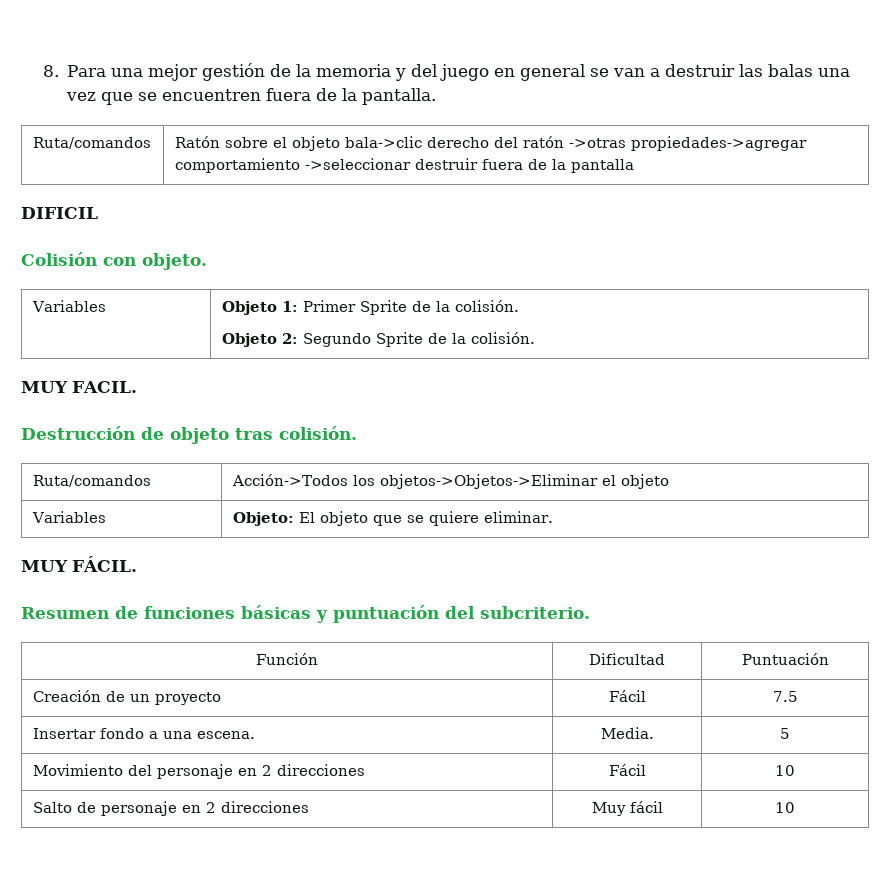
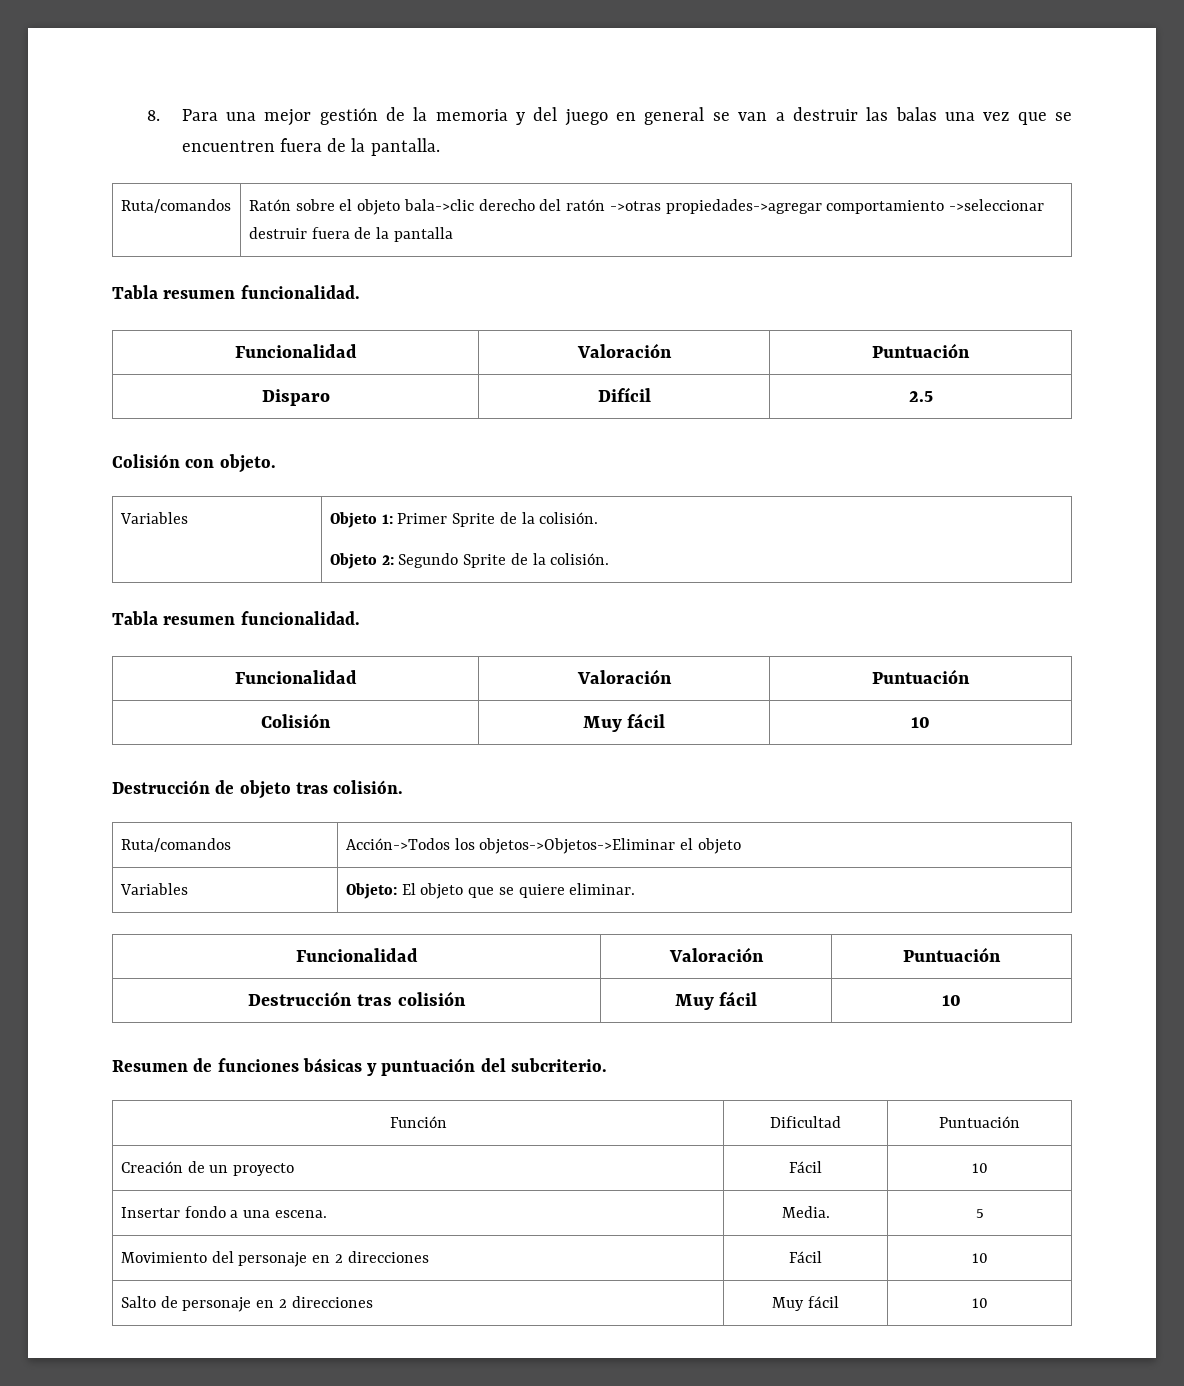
  Ruta/comandos | Ratón sobre el objeto bala->clic derecho del ratón ->otras propiedades->agregar comportamiento ->seleccionar destruir fuera de la pantalla
- DIFICIL
+ Tabla resumen funcionalidad.
+ Funcionalidad | Valoración | Puntuación
+ Disparo | Difícil | 2.5
  Variables | Objeto 1: Primer Sprite de la colisión.
  Objeto 2: Segundo Sprite de la colisión.
- MUY FACIL.
+ Tabla resumen funcionalidad.
+ Funcionalidad | Valoración | Puntuación
+ Colisión | Muy fácil | 10
  Variables | Objeto: El objeto que se quiere eliminar.
- MUY FÁCIL.
+ Funcionalidad | Valoración | Puntuación
+ Destrucción tras colisión | Muy fácil | 10
- Creación de un proyecto | Fácil | 7.5
+ Creación de un proyecto | Fácil | 10

